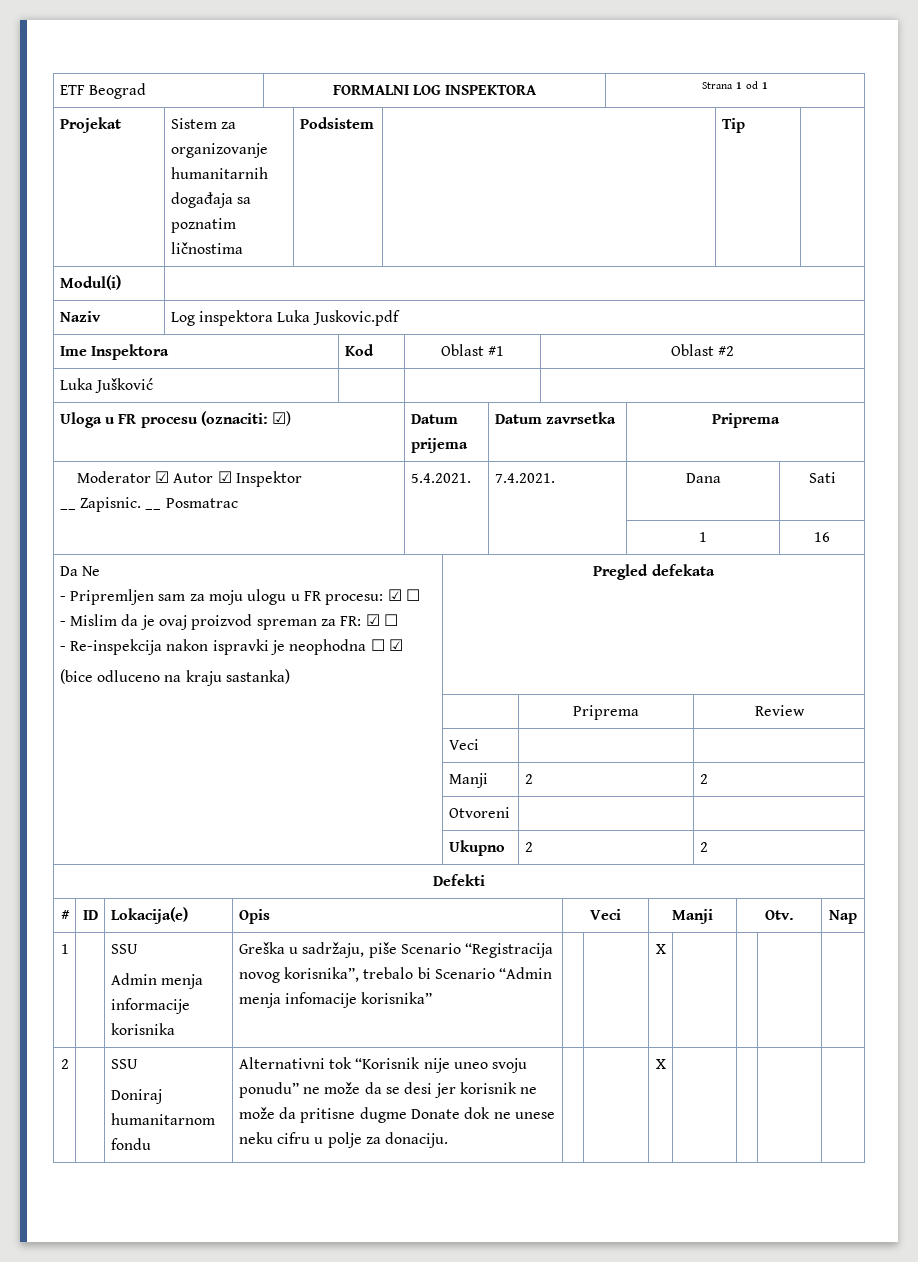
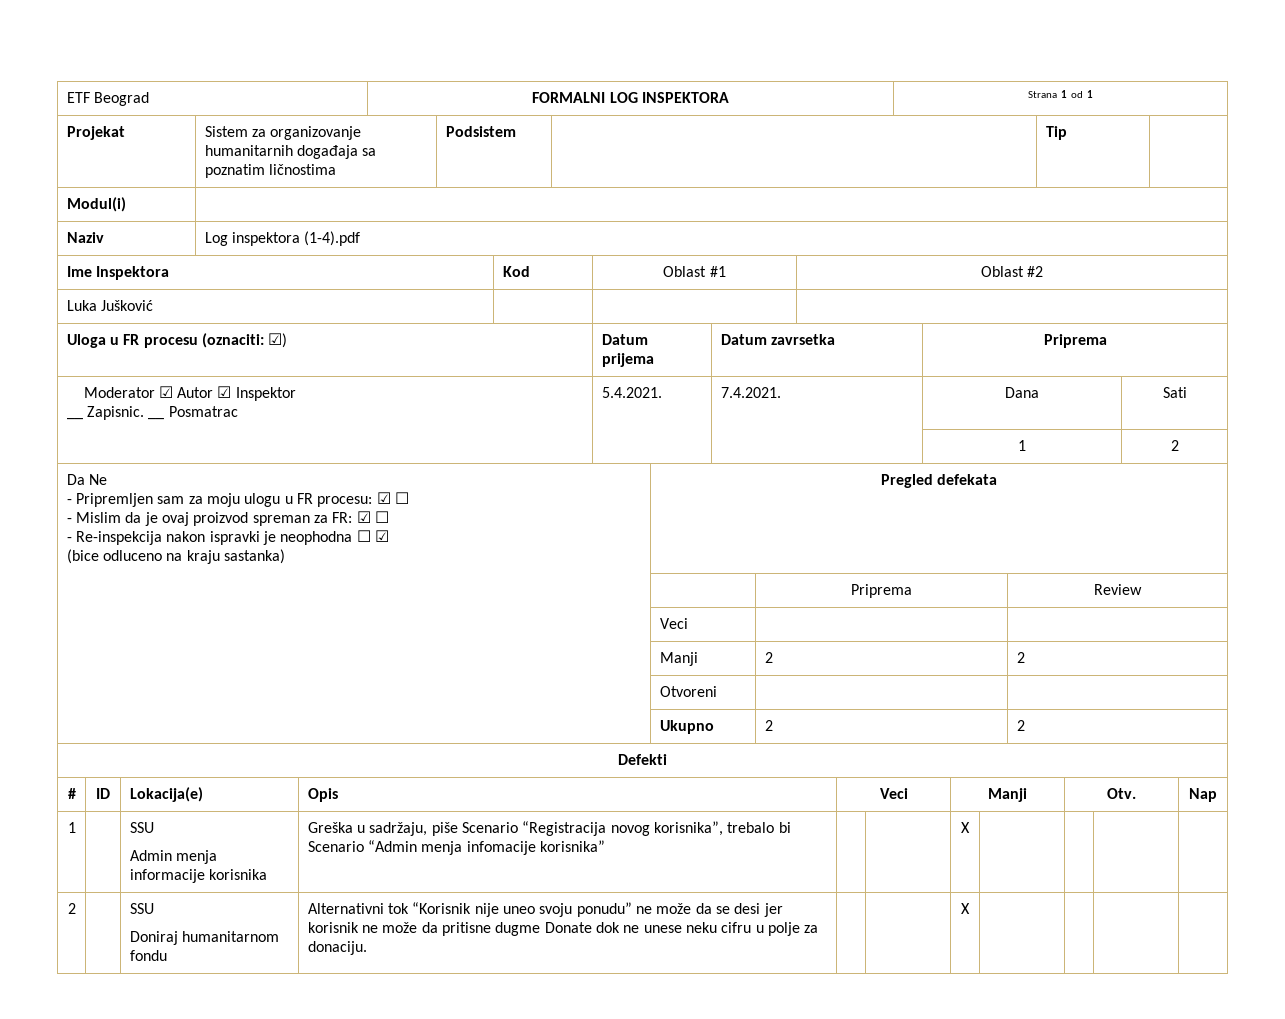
- Naziv | Log inspektora Luka Juskovic.pdf
+ Naziv | Log inspektora (1-4).pdf
- | | | 1 | 16
+ | | | 1 | 2

